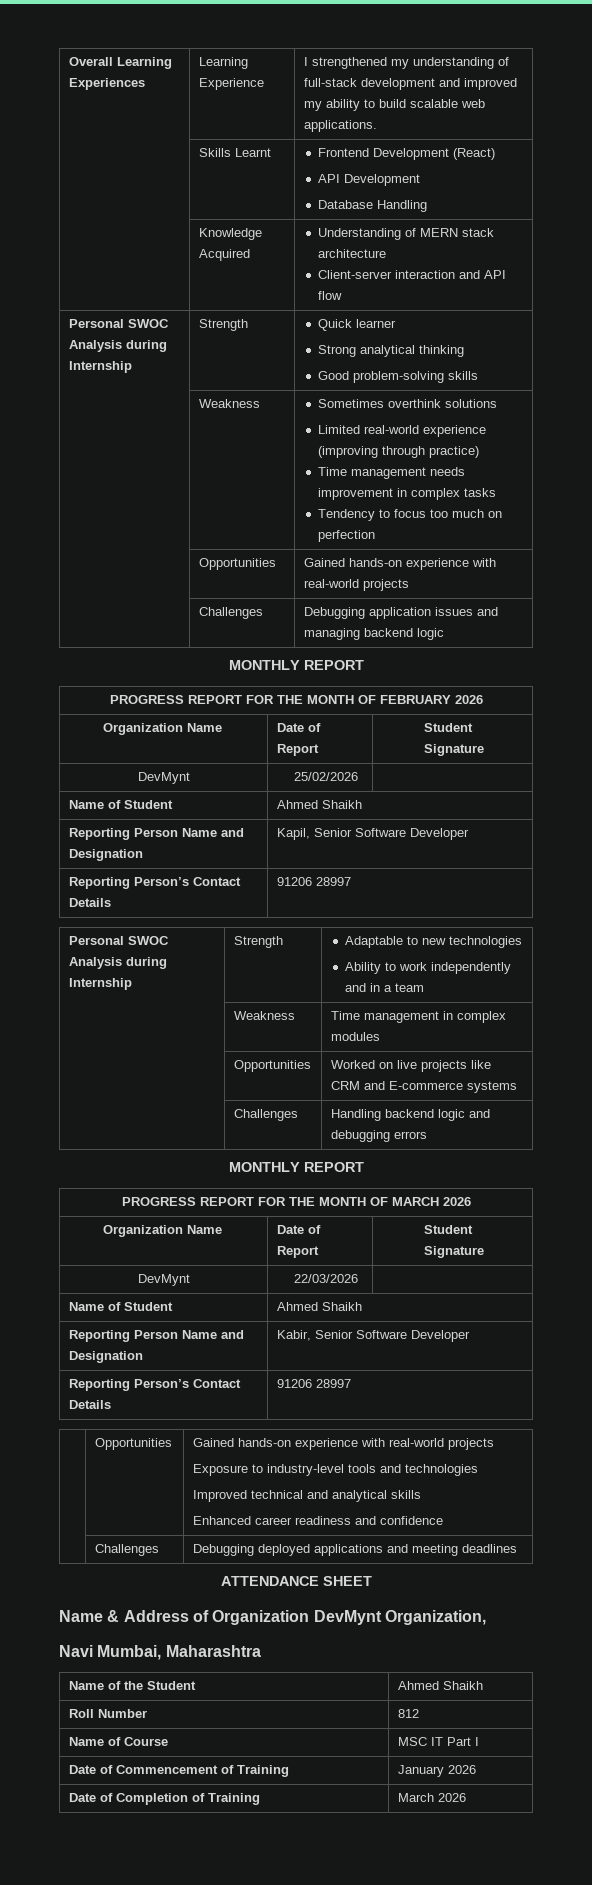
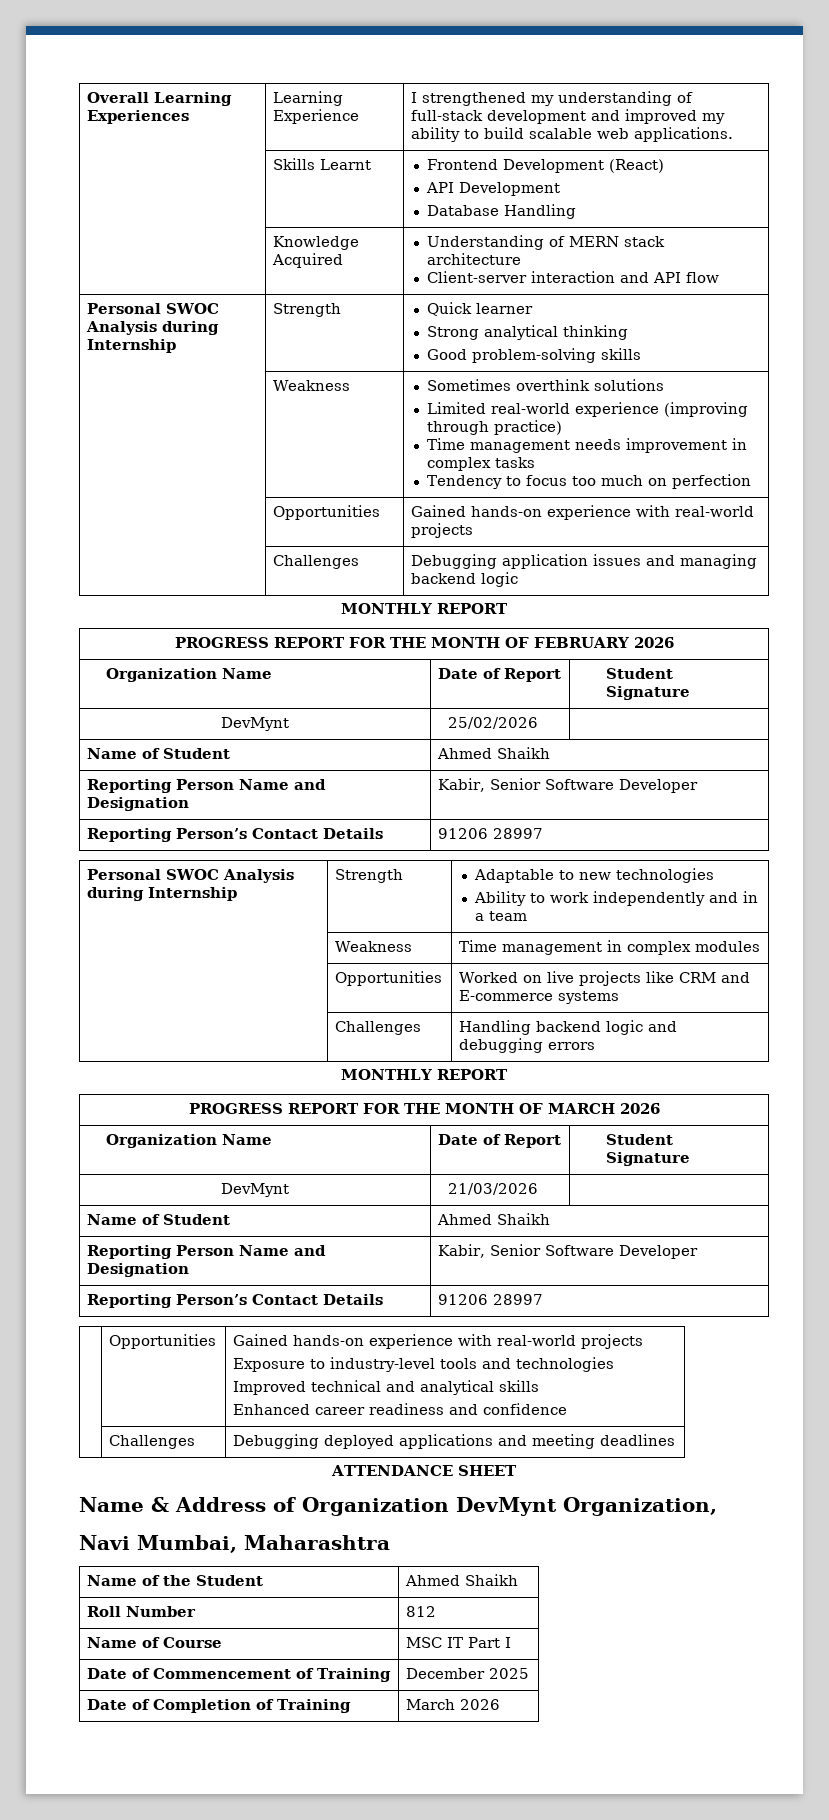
  DevMynt | 25/02/2026 |
  Name of Student | Ahmed Shaikh
- Reporting Person Name and Designation | Kapil, Senior Software Developer
+ Reporting Person Name and Designation | Kabir, Senior Software Developer
- DevMynt | 22/03/2026 |
+ DevMynt | 21/03/2026 |
- Date of Commencement of Training | January 2026
+ Date of Commencement of Training | December 2025

